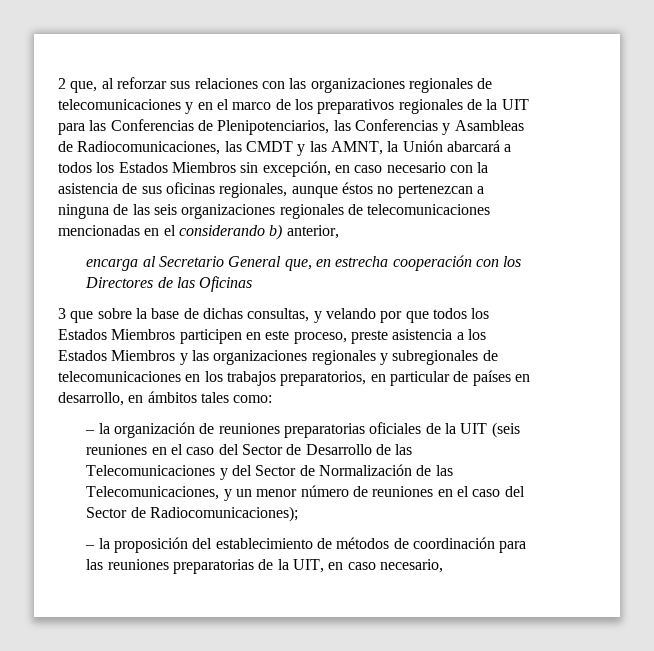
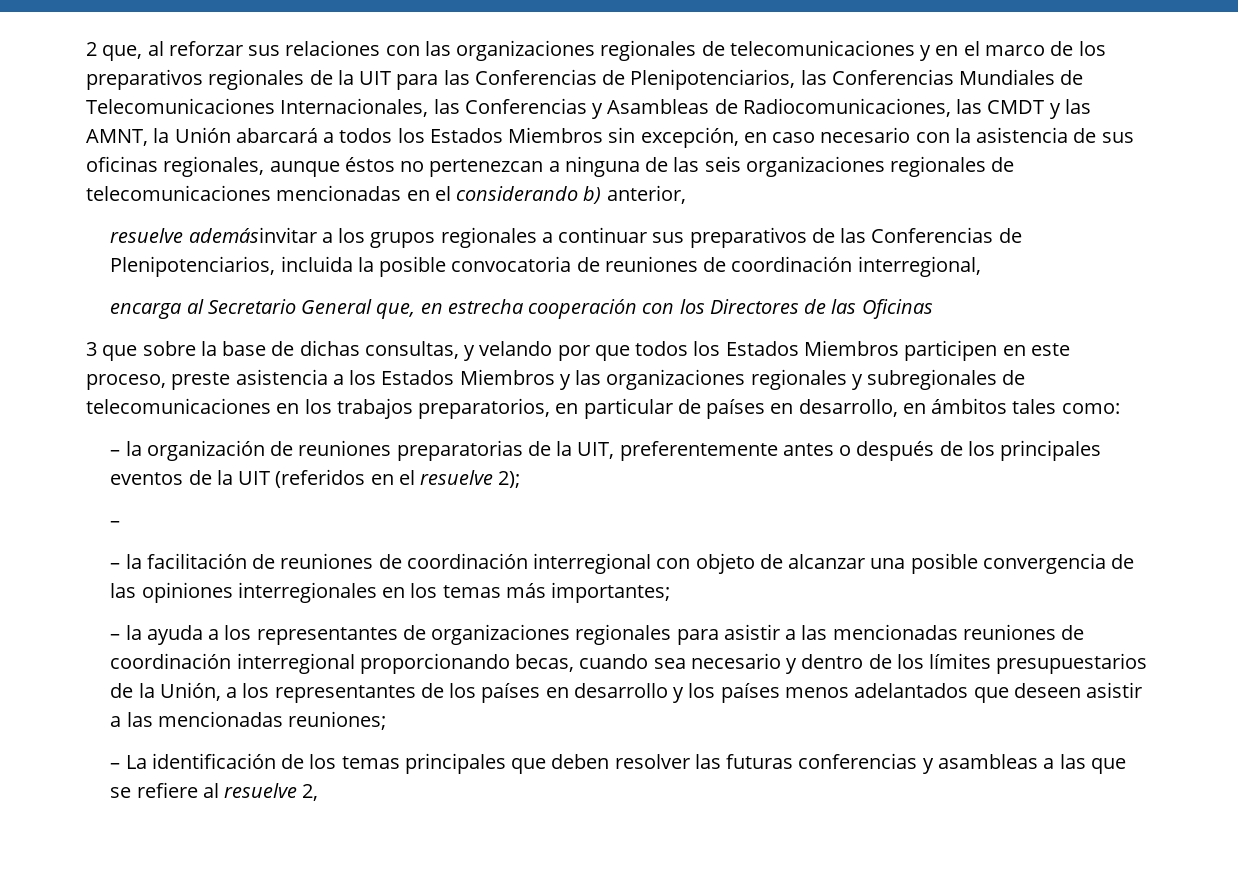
- 2 que, al reforzar sus relaciones con las organizaciones regionales de telecomunicaciones y en el marco de los preparativos regionales de la UIT para las Conferencias de Plenipotenciarios, las Conferencias y Asambleas de Radiocomunicaciones, las CMDT y las AMNT, la Unión abarcará a todos los Estados Miembros sin excepción, en caso necesario con la asistencia de sus oficinas regionales, aunque éstos no pertenezcan a ninguna de las seis organizaciones regionales de telecomunicaciones mencionadas en el considerando b) anterior,
+ 2 que, al reforzar sus relaciones con las organizaciones regionales de telecomunicaciones y en el marco de los preparativos regionales de la UIT para las Conferencias de Plenipotenciarios, las Conferencias Mundiales de Telecomunicaciones Internacionales, las Conferencias y Asambleas de Radiocomunicaciones, las CMDT y las AMNT, la Unión abarcará a todos los Estados Miembros sin excepción, en caso necesario con la asistencia de sus oficinas regionales, aunque éstos no pertenezcan a ninguna de las seis organizaciones regionales de telecomunicaciones mencionadas en el considerando b) anterior,
+ resuelve ademásinvitar a los grupos regionales a continuar sus preparativos de las Conferencias de Plenipotenciarios, incluida la posible convocatoria de reuniones de coordinación interregional,
- – la organización de reuniones preparatorias oficiales de la UIT (seis reuniones en el caso del Sector de Desarrollo de las Telecomunicaciones y del Sector de Normalización de las Telecomunicaciones, y un menor número de reuniones en el caso del Sector de Radiocomunicaciones);
- – la proposición del establecimiento de métodos de coordinación para las reuniones preparatorias de la UIT, en caso necesario,
+ – la organización de reuniones preparatorias de la UIT, preferentemente antes o después de los principales eventos de la UIT (referidos en el resuelve 2);
+ –
+ – la facilitación de reuniones de coordinación interregional con objeto de alcanzar una posible convergencia de las opiniones interregionales en los temas más importantes;
+ – la ayuda a los representantes de organizaciones regionales para asistir a las mencionadas reuniones de coordinación interregional proporcionando becas, cuando sea necesario y dentro de los límites presupuestarios de la Unión, a los representantes de los países en desarrollo y los países menos adelantados que deseen asistir a las mencionadas reuniones;
+ – La identificación de los temas principales que deben resolver las futuras conferencias y asambleas a las que se refiere al resuelve 2,

